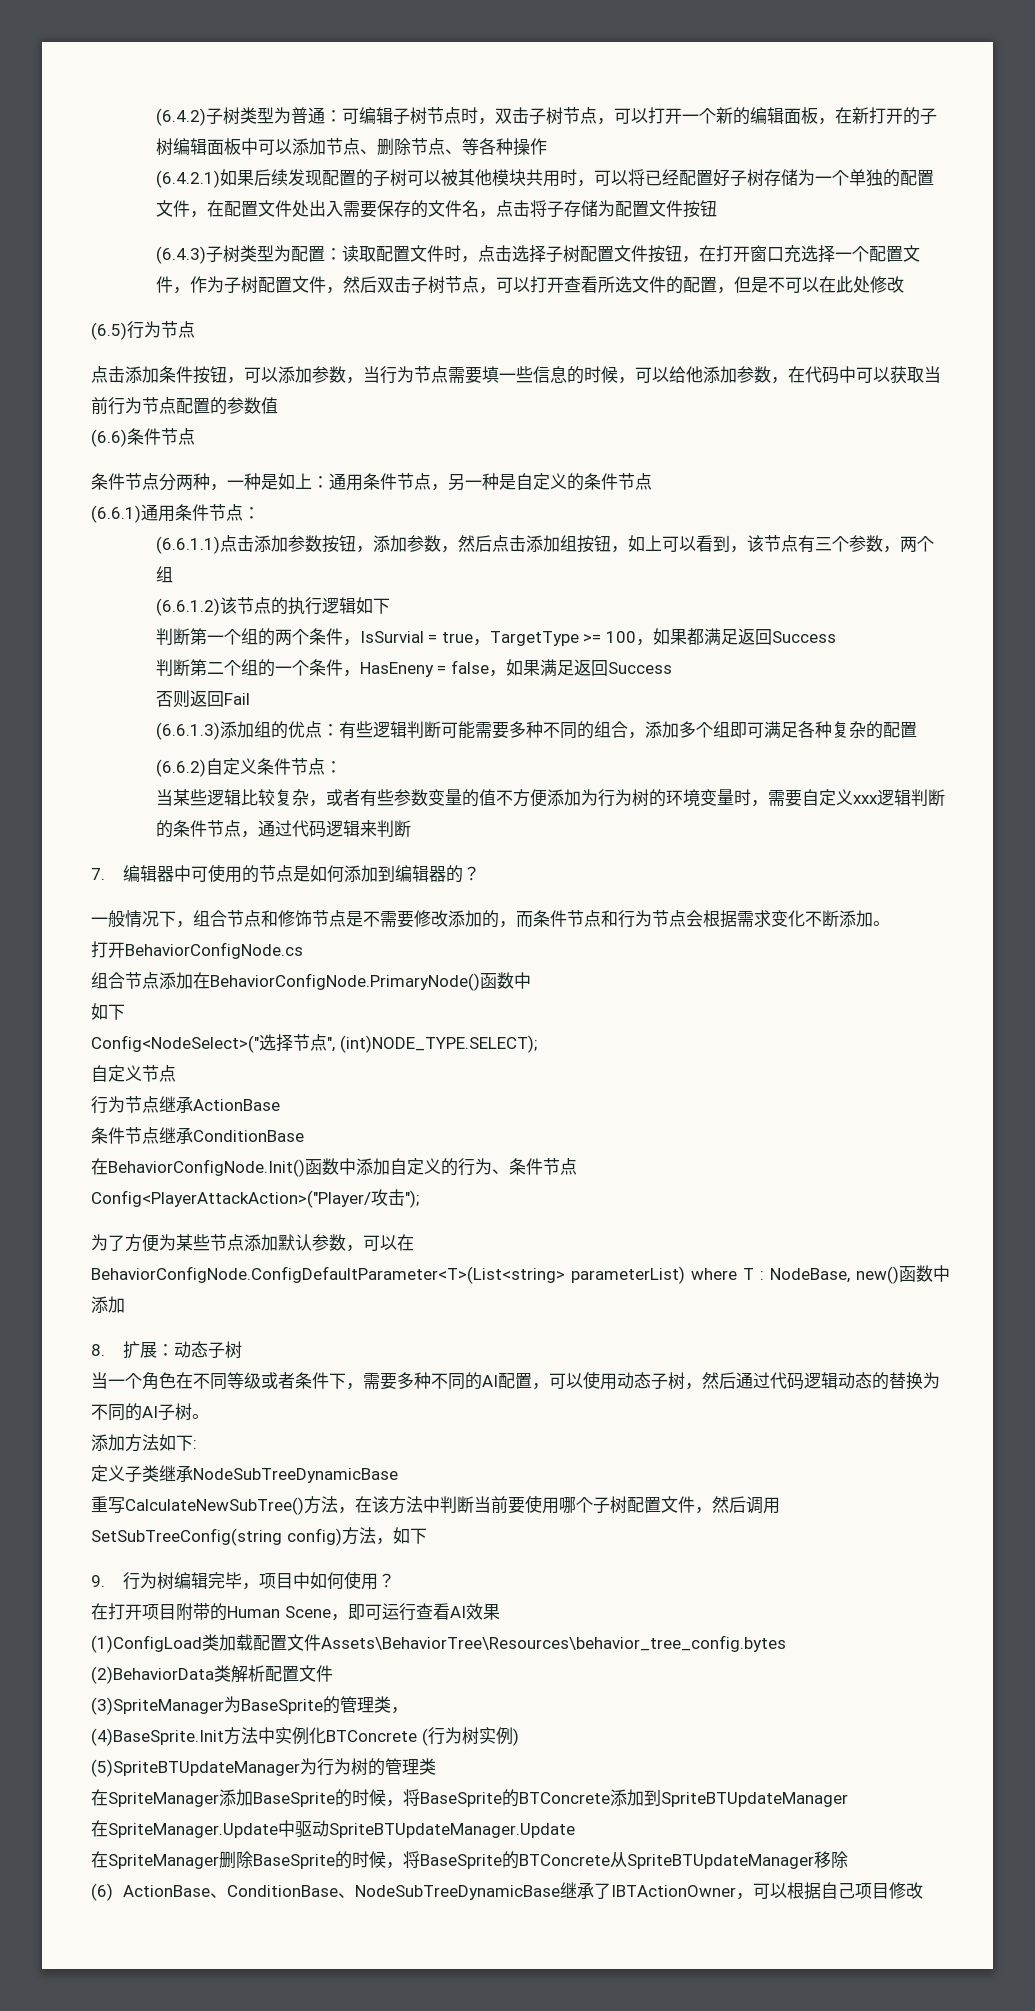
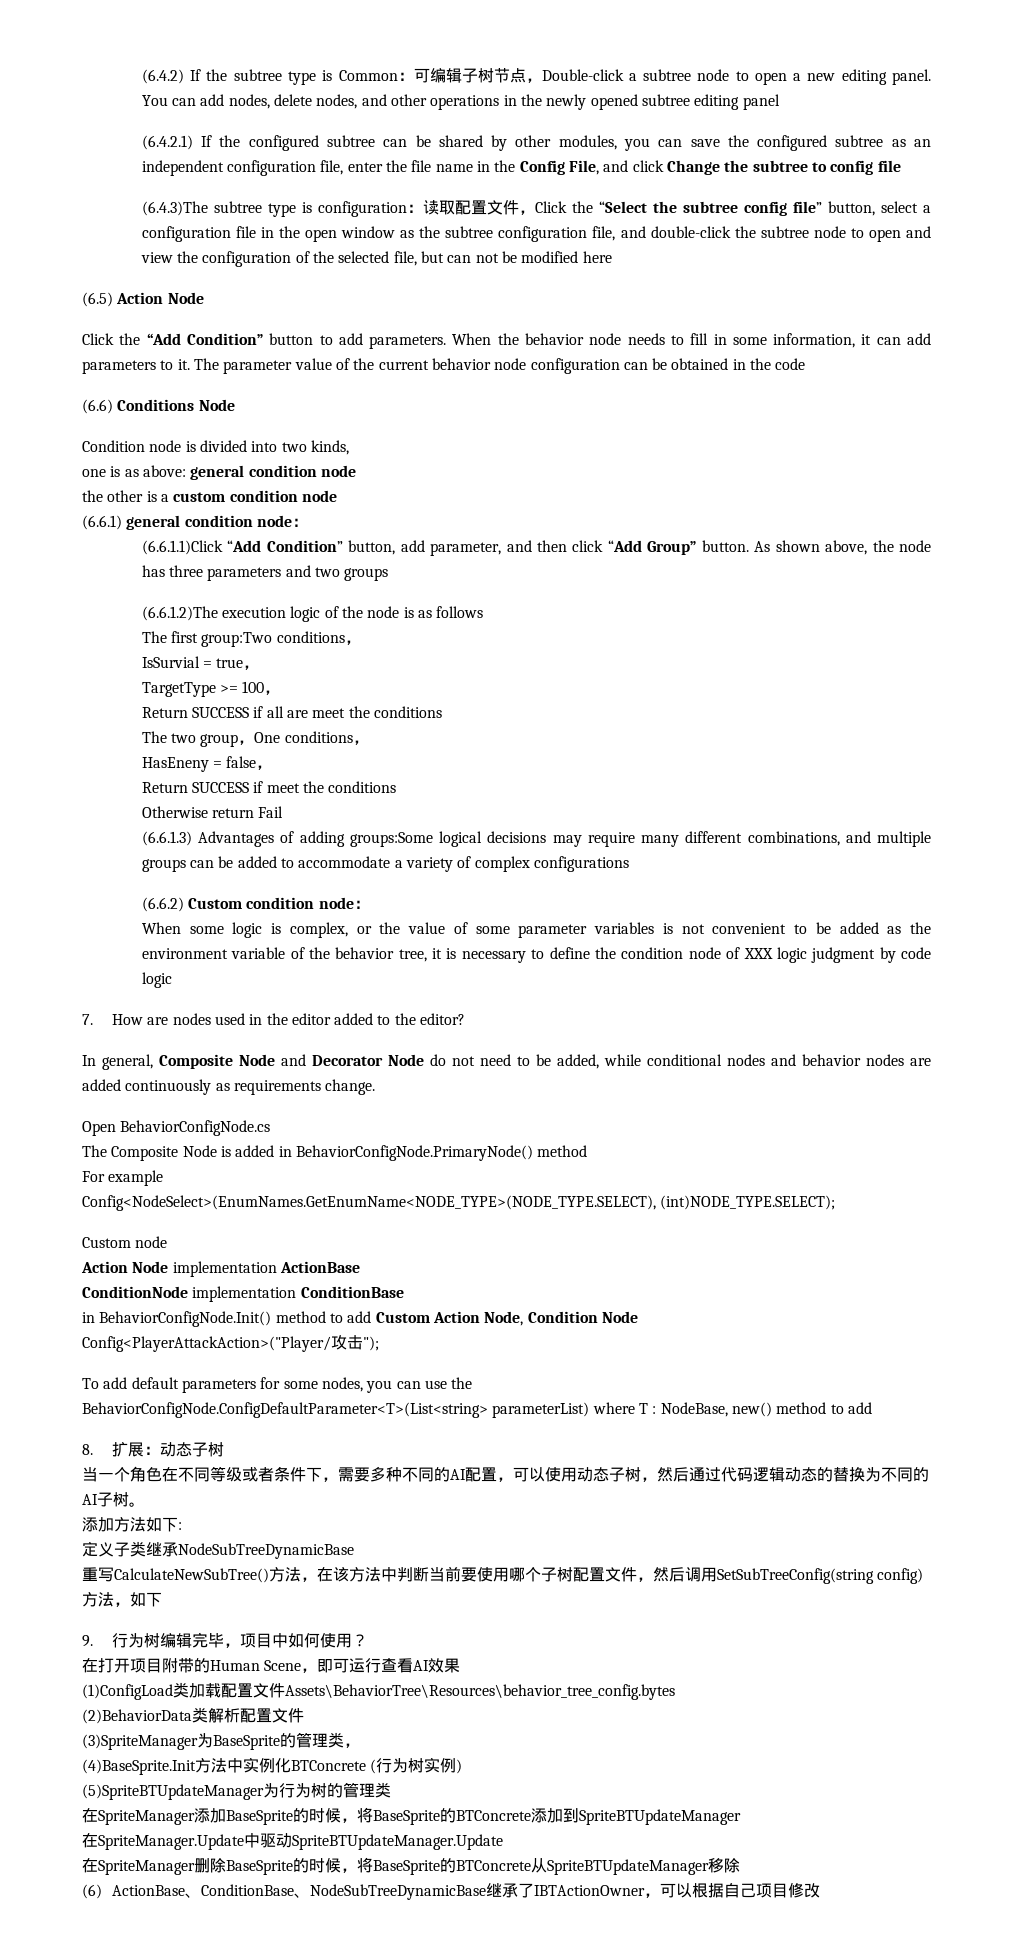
- (6.4.2)子树类型为普通：可编辑子树节点时，双击子树节点，可以打开一个新的编辑面板，在新打开的子树编辑面板中可以添加节点、删除节点、等各种操作
- (6.4.2.1)如果后续发现配置的子树可以被其他模块共用时，可以将已经配置好子树存储为一个单独的配置文件，在配置文件处出入需要保存的文件名，点击将子存储为配置文件按钮
- (6.4.3)子树类型为配置：读取配置文件时，点击选择子树配置文件按钮，在打开窗口充选择一个配置文件，作为子树配置文件，然后双击子树节点，可以打开查看所选文件的配置，但是不可以在此处修改
- (6.5)行为节点
- 点击添加条件按钮，可以添加参数，当行为节点需要填一些信息的时候，可以给他添加参数，在代码中可以获取当前行为节点配置的参数值
- (6.6)条件节点
- 条件节点分两种，一种是如上：通用条件节点，另一种是自定义的条件节点
- (6.6.1)通用条件节点：
- (6.6.1.1)点击添加参数按钮，添加参数，然后点击添加组按钮，如上可以看到，该节点有三个参数，两个组
- (6.6.1.2)该节点的执行逻辑如下
- 判断第一个组的两个条件，IsSurvial = true，TargetType >= 100，如果都满足返回Success
- 判断第二个组的一个条件，HasEneny = false，如果满足返回Success
- 否则返回Fail
- (6.6.1.3)添加组的优点：有些逻辑判断可能需要多种不同的组合，添加多个组即可满足各种复杂的配置
- (6.6.2)自定义条件节点：
- 当某些逻辑比较复杂，或者有些参数变量的值不方便添加为行为树的环境变量时，需要自定义xxx逻辑判断的条件节点，通过代码逻辑来判断
- 7.编辑器中可使用的节点是如何添加到编辑器的？
- 一般情况下，组合节点和修饰节点是不需要修改添加的，而条件节点和行为节点会根据需求变化不断添加。
- 打开BehaviorConfigNode.cs
- 组合节点添加在BehaviorConfigNode.PrimaryNode()函数中
- 如下
- Config<NodeSelect>("选择节点", (int)NODE_TYPE.SELECT);
- 自定义节点
- 行为节点继承ActionBase
- 条件节点继承ConditionBase
- 在BehaviorConfigNode.Init()函数中添加自定义的行为、条件节点
+ (6.4.2) If the subtree type is Common：可编辑子树节点，Double-click a subtree node to open a new editing panel. You can add nodes, delete nodes, and other operations in the newly opened subtree editing panel
+ (6.4.2.1) If the configured subtree can be shared by other modules, you can save the configured subtree as an independent configuration file, enter the file name in the Config File, and click Change the subtree to config file
+ (6.4.3)The subtree type is configuration：读取配置文件，Click the “Select the subtree config file” button, select a configuration file in the open window as the subtree configuration file, and double-click the subtree node to open and view the configuration of the selected file, but can not be modified here
+ (6.5) Action Node
+ Click the “Add Condition” button to add parameters. When the behavior node needs to fill in some information, it can add parameters to it. The parameter value of the current behavior node configuration can be obtained in the code
+ (6.6) Conditions Node
+ Condition node is divided into two kinds,
+ one is as above: general condition node
+ the other is a custom condition node
+ (6.6.1) general condition node：
+ (6.6.1.1)Click “Add Condition” button, add parameter, and then click “Add Group” button. As shown above, the node has three parameters and two groups
+ (6.6.1.2)The execution logic of the node is as follows
+ The first group:Two conditions，
+ IsSurvial = true，
+ TargetType >= 100，
+ Return SUCCESS if all are meet the conditions
+ The two group，One conditions，
+ HasEneny = false，
+ Return SUCCESS if meet the conditions
+ Otherwise return Fail
+ (6.6.1.3) Advantages of adding groups:Some logical decisions may require many different combinations, and multiple groups can be added to accommodate a variety of complex configurations
+ (6.6.2) Custom condition node：
+ When some logic is complex, or the value of some parameter variables is not convenient to be added as the environment variable of the behavior tree, it is necessary to define the condition node of XXX logic judgment by code logic
+ 7. How are nodes used in the editor added to the editor?
+ In general, Composite Node and Decorator Node do not need to be added, while conditional nodes and behavior nodes are added continuously as requirements change.
+ Open BehaviorConfigNode.cs
+ The Composite Node is added in BehaviorConfigNode.PrimaryNode() method
+ For example
+ Config<NodeSelect>(EnumNames.GetEnumName<NODE_TYPE>(NODE_TYPE.SELECT), (int)NODE_TYPE.SELECT);
+ Custom node
+ Action Node implementation ActionBase
+ ConditionNode implementation ConditionBase
+ in BehaviorConfigNode.Init() method to add Custom Action Node, Condition Node
  Config<PlayerAttackAction>("Player/攻击");
- 为了方便为某些节点添加默认参数，可以在
+ To add default parameters for some nodes, you can use the
- BehaviorConfigNode.ConfigDefaultParameter<T>(List<string> parameterList) where T : NodeBase, new()函数中添加
+ BehaviorConfigNode.ConfigDefaultParameter<T>(List<string> parameterList) where T : NodeBase, new() method to add

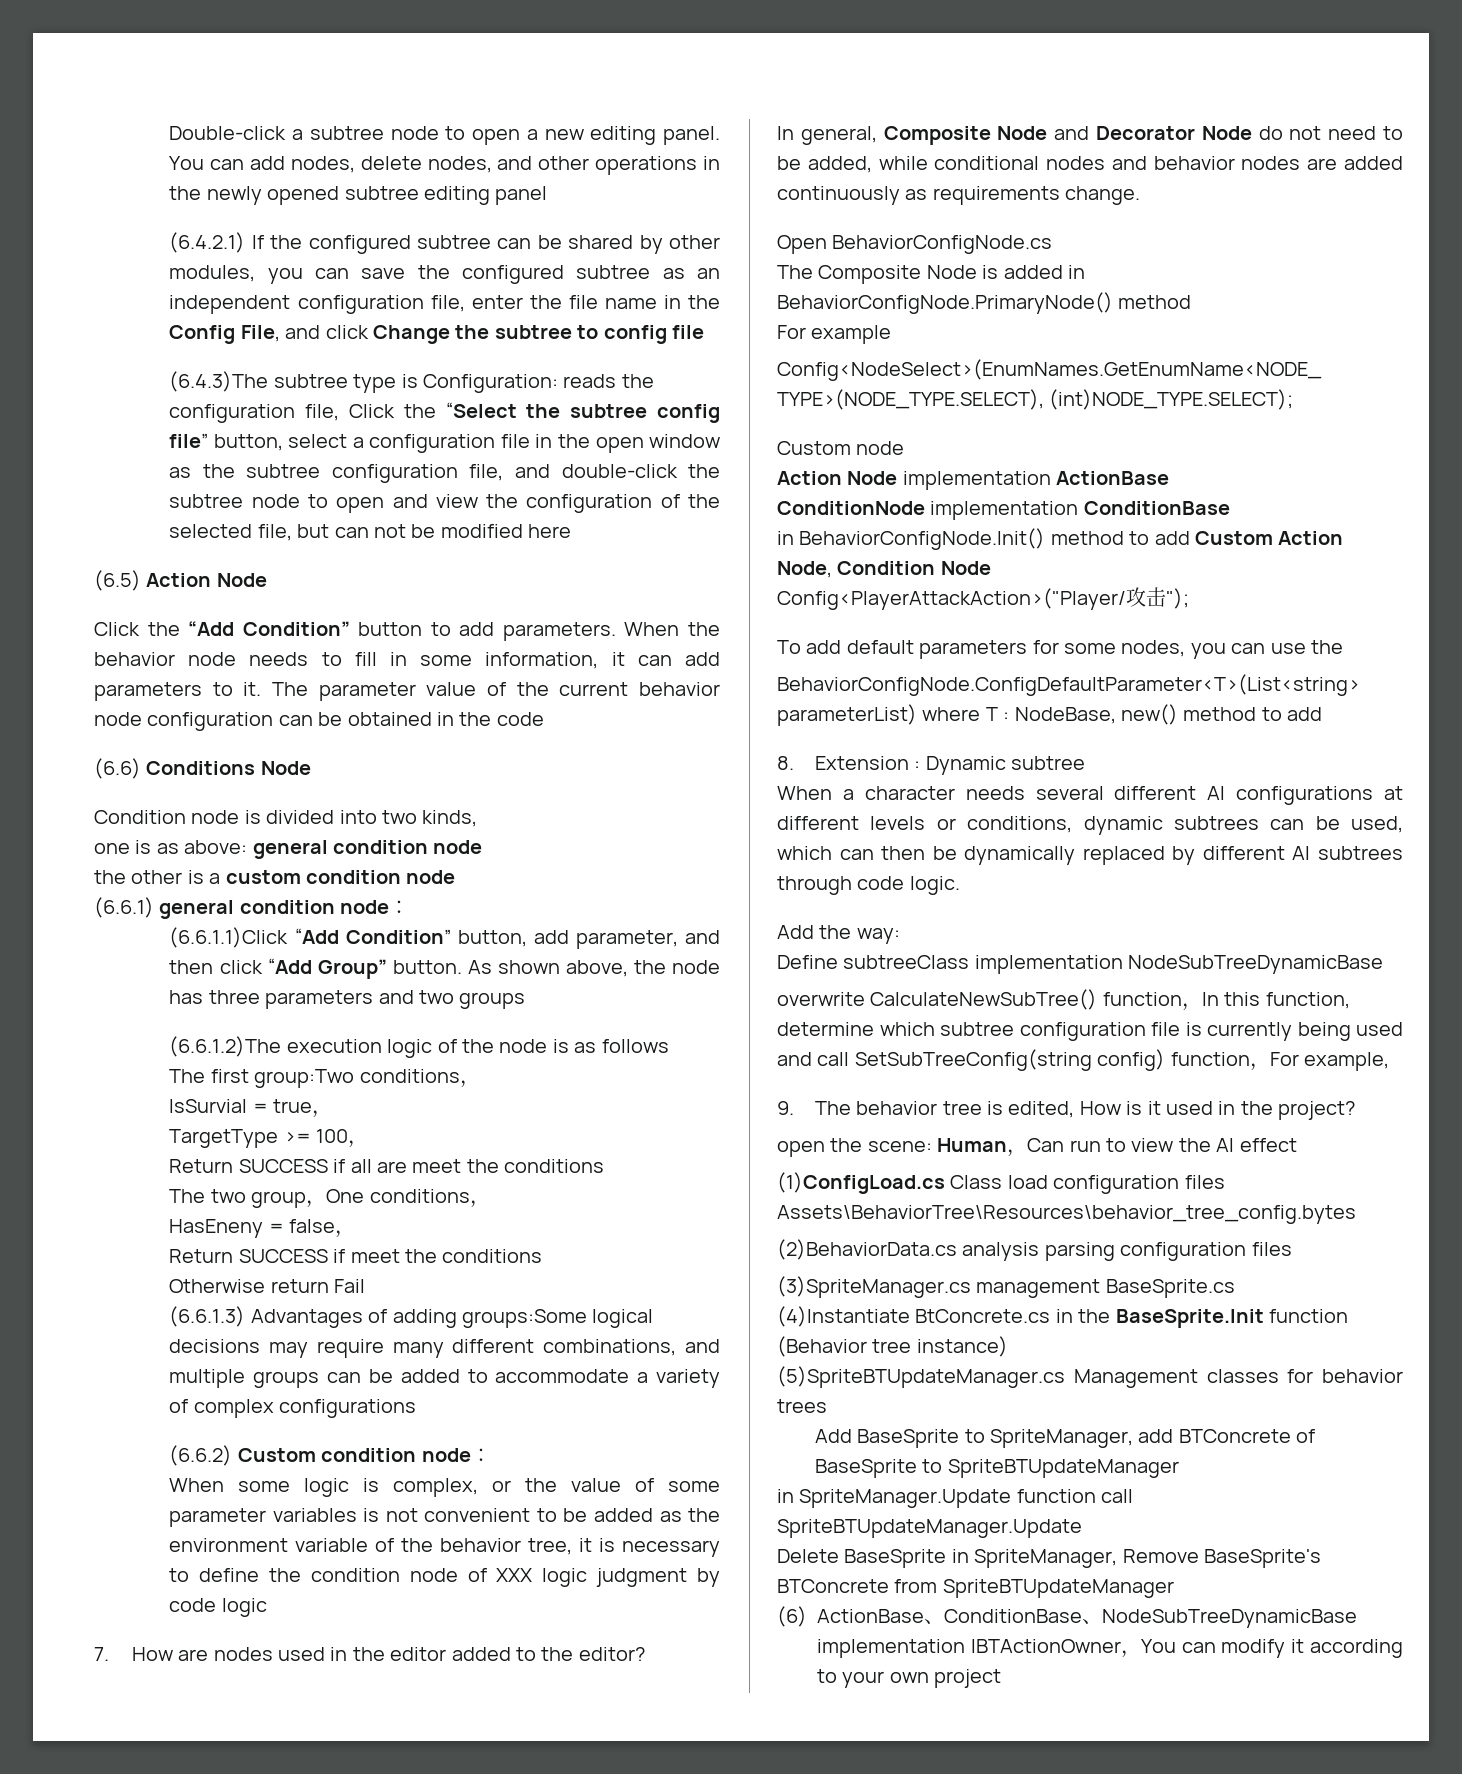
- (6.4.2) If the subtree type is Common：可编辑子树节点，Double-click a subtree node to open a new editing panel.
+ Double-click a subtree node to open a new editing panel.
- (6.4.3)The subtree type is configuration：读取配置文件，Click the “Select the subtree config file” button, select a configuration file in the open window as the subtree configuration file, and double-click the subtree node to open and view the configuration of the selected file, but can not be modified here
+ (6.4.3)The subtree type is Configuration: reads the configuration file, Click the “Select the subtree config file” button, select a configuration file in the open window as the subtree configuration file, and double-click the subtree node to open and view the configuration of the selected file, but can not be modified here
- 8.扩展：动态子树
- 当一个角色在不同等级或者条件下，需要多种不同的AI配置，可以使用动态子树，然后通过代码逻辑动态的替换为不同的AI子树。
- 添加方法如下:
- 定义子类继承NodeSubTreeDynamicBase
- 重写CalculateNewSubTree()方法，在该方法中判断当前要使用哪个子树配置文件，然后调用SetSubTreeConfig(string config)方法，如下
- 9.行为树编辑完毕，项目中如何使用？
- 在打开项目附带的Human Scene，即可运行查看AI效果
- (1)ConfigLoad类加载配置文件Assets\BehaviorTree\Resources\behavior_tree_config.bytes
- (2)BehaviorData类解析配置文件
- (3)SpriteManager为BaseSprite的管理类，
- (4)BaseSprite.Init方法中实例化BTConcrete (行为树实例)
- (5)SpriteBTUpdateManager为行为树的管理类
- 在SpriteManager添加BaseSprite的时候，将BaseSprite的BTConcrete添加到SpriteBTUpdateManager
- 在SpriteManager.Update中驱动SpriteBTUpdateManager.Update
- 在SpriteManager删除BaseSprite的时候，将BaseSprite的BTConcrete从SpriteBTUpdateManager移除
+ 8. Extension : Dynamic subtree
+ When a character needs several different AI configurations at different levels or conditions, dynamic subtrees can be used, which can then be dynamically replaced by different AI subtrees through code logic.
+ Add the way:
+ Define subtreeClass implementation NodeSubTreeDynamicBase
+ overwrite CalculateNewSubTree() function，In this function, determine which subtree configuration file is currently being used and call SetSubTreeConfig(string config) function，For example,
+ 9. The behavior tree is edited, How is it used in the project?
+ open the scene: Human，Can run to view the AI effect
+ (1)ConfigLoad.cs Class load configuration files Assets\BehaviorTree\Resources\behavior_tree_config.bytes
+ (2)BehaviorData.cs analysis parsing configuration files
+ (3)SpriteManager.cs management BaseSprite.cs
+ (4)Instantiate BtConcrete.cs in the BaseSprite.Init function (Behavior tree instance)
+ (5)SpriteBTUpdateManager.cs Management classes for behavior trees
+ Add BaseSprite to SpriteManager, add BTConcrete of BaseSprite to SpriteBTUpdateManager
+ in SpriteManager.Update function call SpriteBTUpdateManager.Update
+ Delete BaseSprite in SpriteManager, Remove BaseSprite's BTConcrete from SpriteBTUpdateManager
- (6) ActionBase、ConditionBase、NodeSubTreeDynamicBase继承了IBTActionOwner，可以根据自己项目修改
+ (6) ActionBase、ConditionBase、NodeSubTreeDynamicBase implementation IBTActionOwner，You can modify it according to your own project

